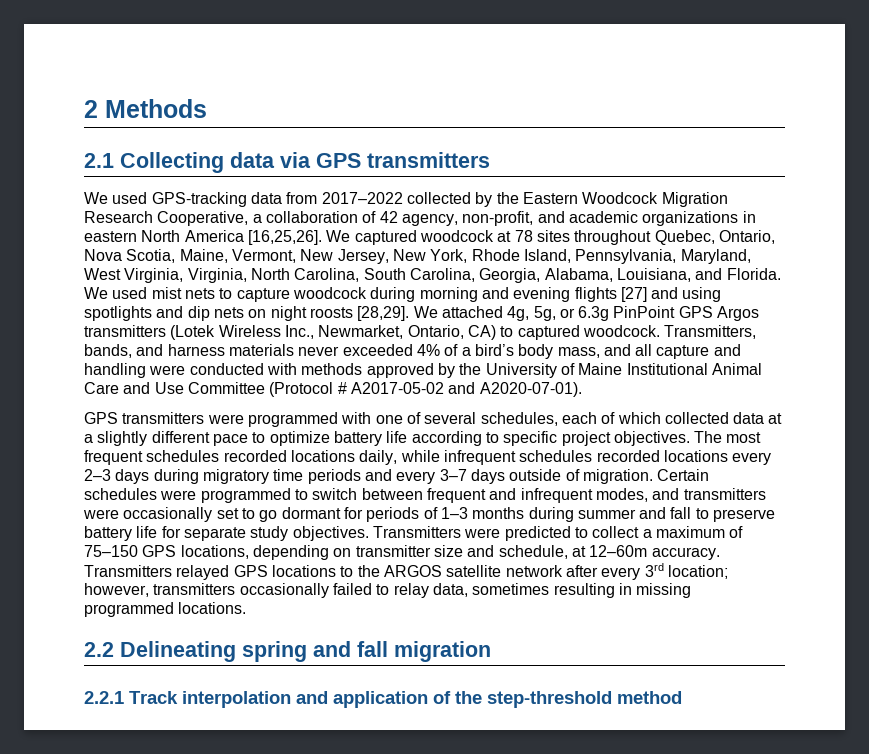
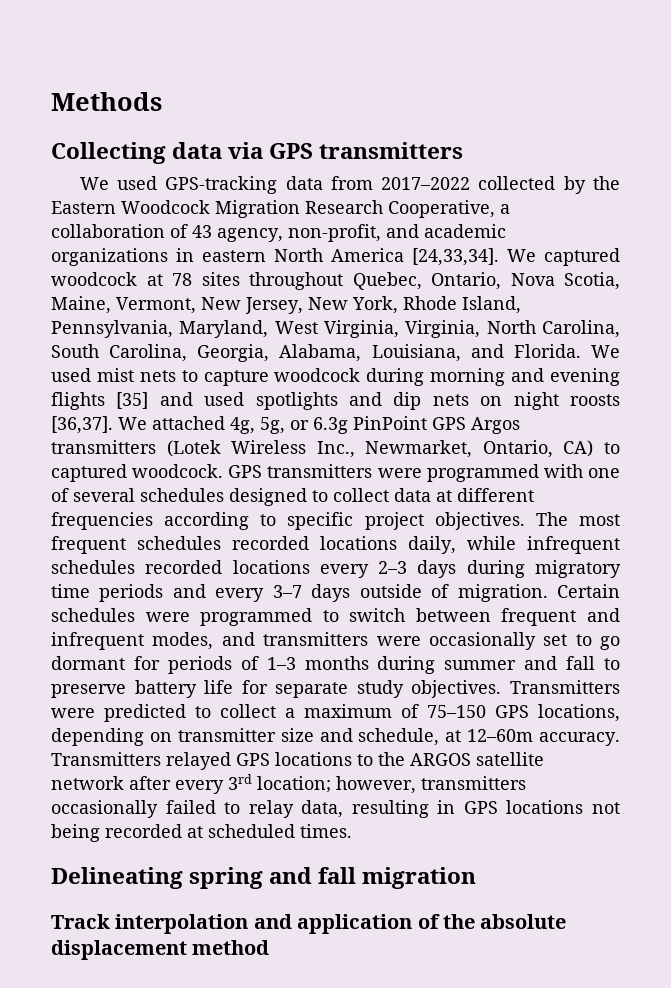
- 2 Methods
+ Methods
- 2.1 Collecting data via GPS transmitters
+ Collecting data via GPS transmitters
- We used GPS-tracking data from 2017–2022 collected by the Eastern Woodcock Migration Research Cooperative, a collaboration of 42 agency, non-profit, and academic organizations in eastern North America [16,25,26].
+ We used GPS-tracking data from 2017–2022 collected by the Eastern Woodcock Migration Research Cooperative, a collaboration of 43 agency, non-profit, and academic organizations in eastern North America [24,33,34].
- We used mist nets to capture woodcock during morning and evening flights [27] and using spotlights and dip nets on night roosts [28,29].
+ We used mist nets to capture woodcock during morning and evening flights [35] and used spotlights and dip nets on night roosts [36,37].
- We attached 4g, 5g, or 6.3g PinPoint GPS Argos transmitters (Lotek Wireless Inc., Newmarket, Ontario, CA) to captured woodcock. Transmitters, bands, and harness materials never exceeded 4% of a bird’s body mass, and all capture and handling were conducted with methods approved by the University of Maine Institutional Animal Care and Use Committee (Protocol # A2017-05-02 and A2020-07-01).
- GPS transmitters were programmed with one of several schedules, each of which collected data at a slightly different pace to optimize battery life according to specific project objectives.
+ We attached 4g, 5g, or 6.3g PinPoint GPS Argos transmitters (Lotek Wireless Inc., Newmarket, Ontario, CA) to captured woodcock. GPS transmitters were programmed with one of several schedules designed to collect data at different frequencies according to specific project objectives.
- Transmitters relayed GPS locations to the ARGOS satellite network after every 3rd location; however, transmitters occasionally failed to relay data, sometimes resulting in missing programmed locations.
- 2.2 Delineating spring and fall migration
+ Transmitters relayed GPS locations to the ARGOS satellite network after every 3rd location; however, transmitters occasionally failed to relay data, resulting in GPS locations not being recorded at scheduled times.
+ Delineating spring and fall migration
- 2.2.1 Track interpolation and application of the step-threshold method
+ Track interpolation and application of the absolute displacement method

